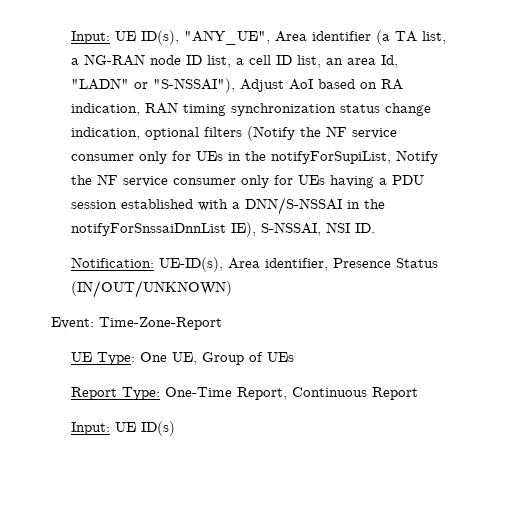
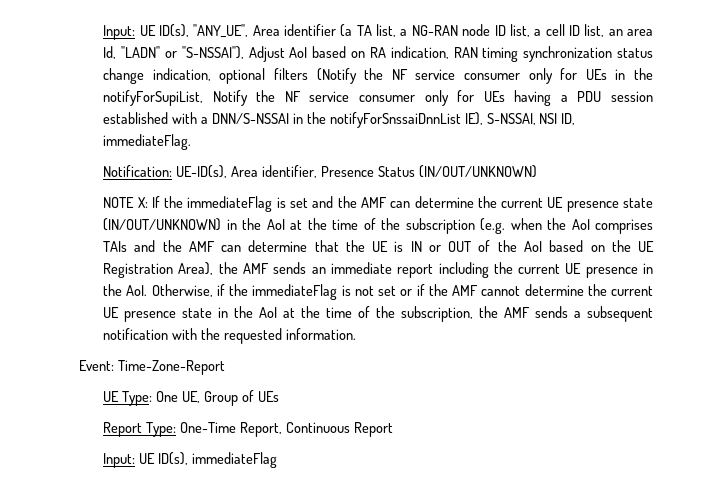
- UE ID(s), "ANY_UE", Area identifier (a TA list, a NG-RAN node ID list, a cell ID list, an area Id, "LADN" or "S-NSSAI"), Adjust AoI based on RA indication, RAN timing synchronization status change indication, optional filters (Notify the NF service consumer only for UEs in the notifyForSupiList, Notify the NF service consumer only for UEs having a PDU session established with a DNN/S-NSSAI in the notifyForSnssaiDnnList IE), S-NSSAI, NSI ID.
+ UE ID(s), "ANY_UE", Area identifier (a TA list, a NG-RAN node ID list, a cell ID list, an area Id, "LADN" or "S-NSSAI"), Adjust AoI based on RA indication, RAN timing synchronization status change indication, optional filters (Notify the NF service consumer only for UEs in the notifyForSupiList, Notify the NF service consumer only for UEs having a PDU session established with a DNN/S-NSSAI in the notifyForSnssaiDnnList IE), S-NSSAI, NSI ID, immediateFlag.
+ NOTE X: If the immediateFlag is set and the AMF can determine the current UE presence state (IN/OUT/UNKNOWN) in the AoI at the time of the subscription (e.g. when the AoI comprises TAIs and the AMF can determine that the UE is IN or OUT of the AoI based on the UE Registration Area), the AMF sends an immediate report including the current UE presence in the AoI. Otherwise, if the immediateFlag is not set or if the AMF cannot determine the current UE presence state in the AoI at the time of the subscription, the AMF sends a subsequent notification with the requested information.
- Input: UE ID(s)
+ Input: UE ID(s), immediateFlag

